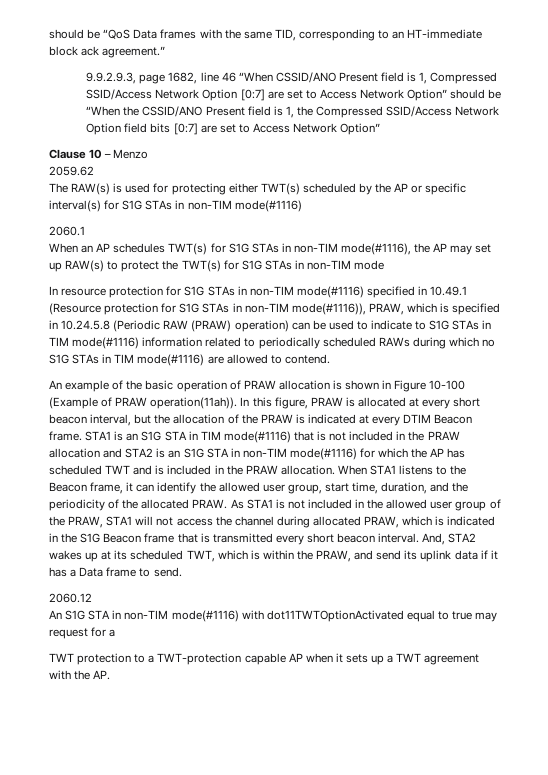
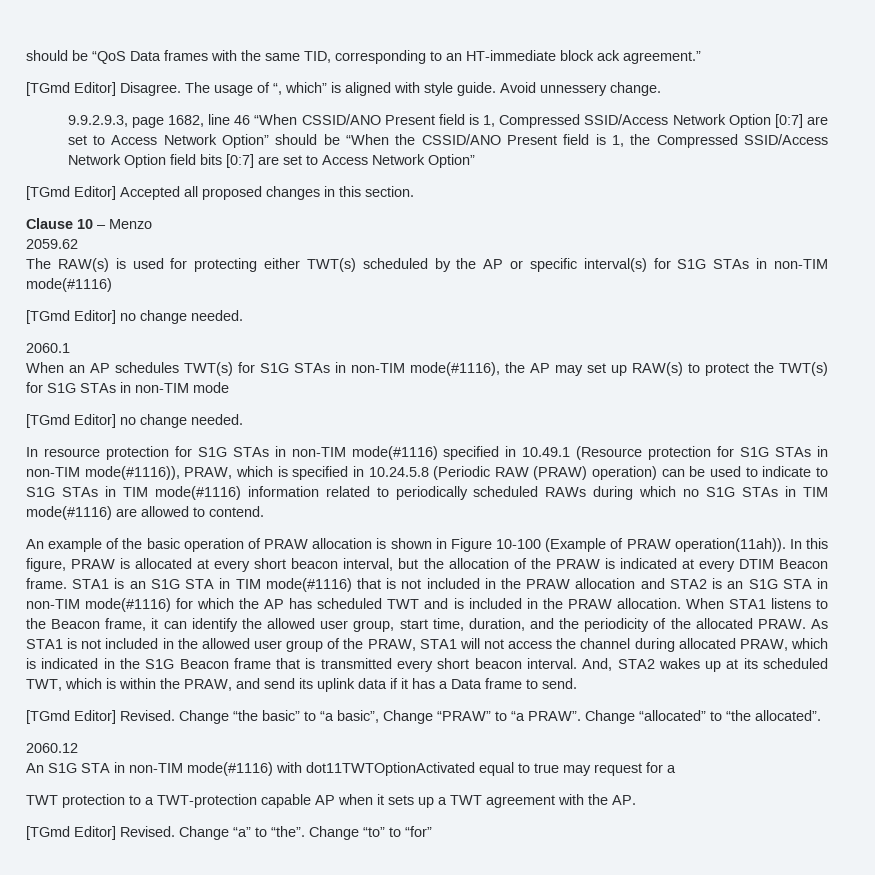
+ [TGmd Editor] Disagree. The usage of “, which” is aligned with style guide. Avoid unnessery change.
+ [TGmd Editor] Accepted all proposed changes in this section.
  The RAW(s) is used for protecting either TWT(s) scheduled by the AP or specific interval(s) for S1G STAs in non-TIM mode(#1116)
+ [TGmd Editor] no change needed.
  When an AP schedules TWT(s) for S1G STAs in non-TIM mode(#1116), the AP may set up RAW(s) to protect the TWT(s) for S1G STAs in non-TIM mode
+ [TGmd Editor] no change needed.
+ [TGmd Editor] Revised. Change “the basic” to “a basic”, Change “PRAW” to “a PRAW”. Change “allocated” to “the allocated”.
+ [TGmd Editor] Revised. Change “a” to “the”. Change “to” to “for”

